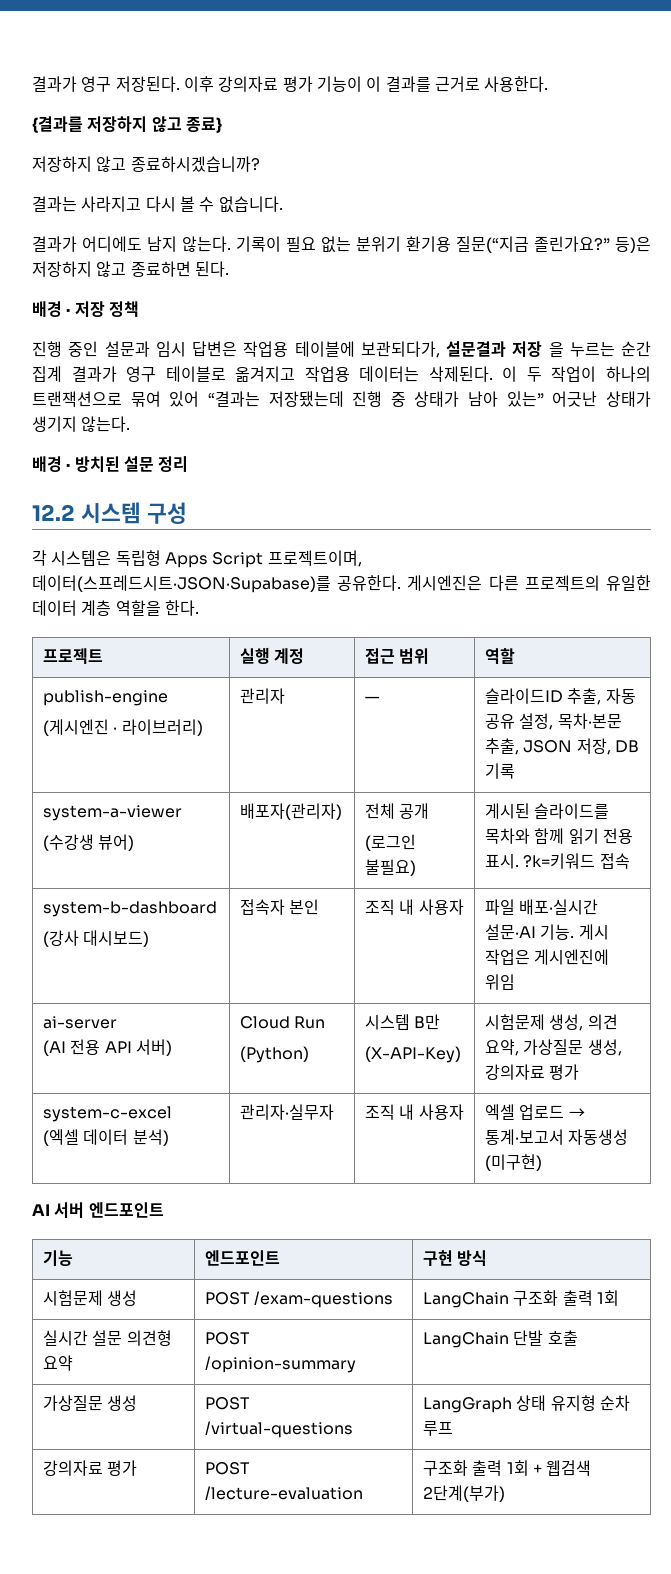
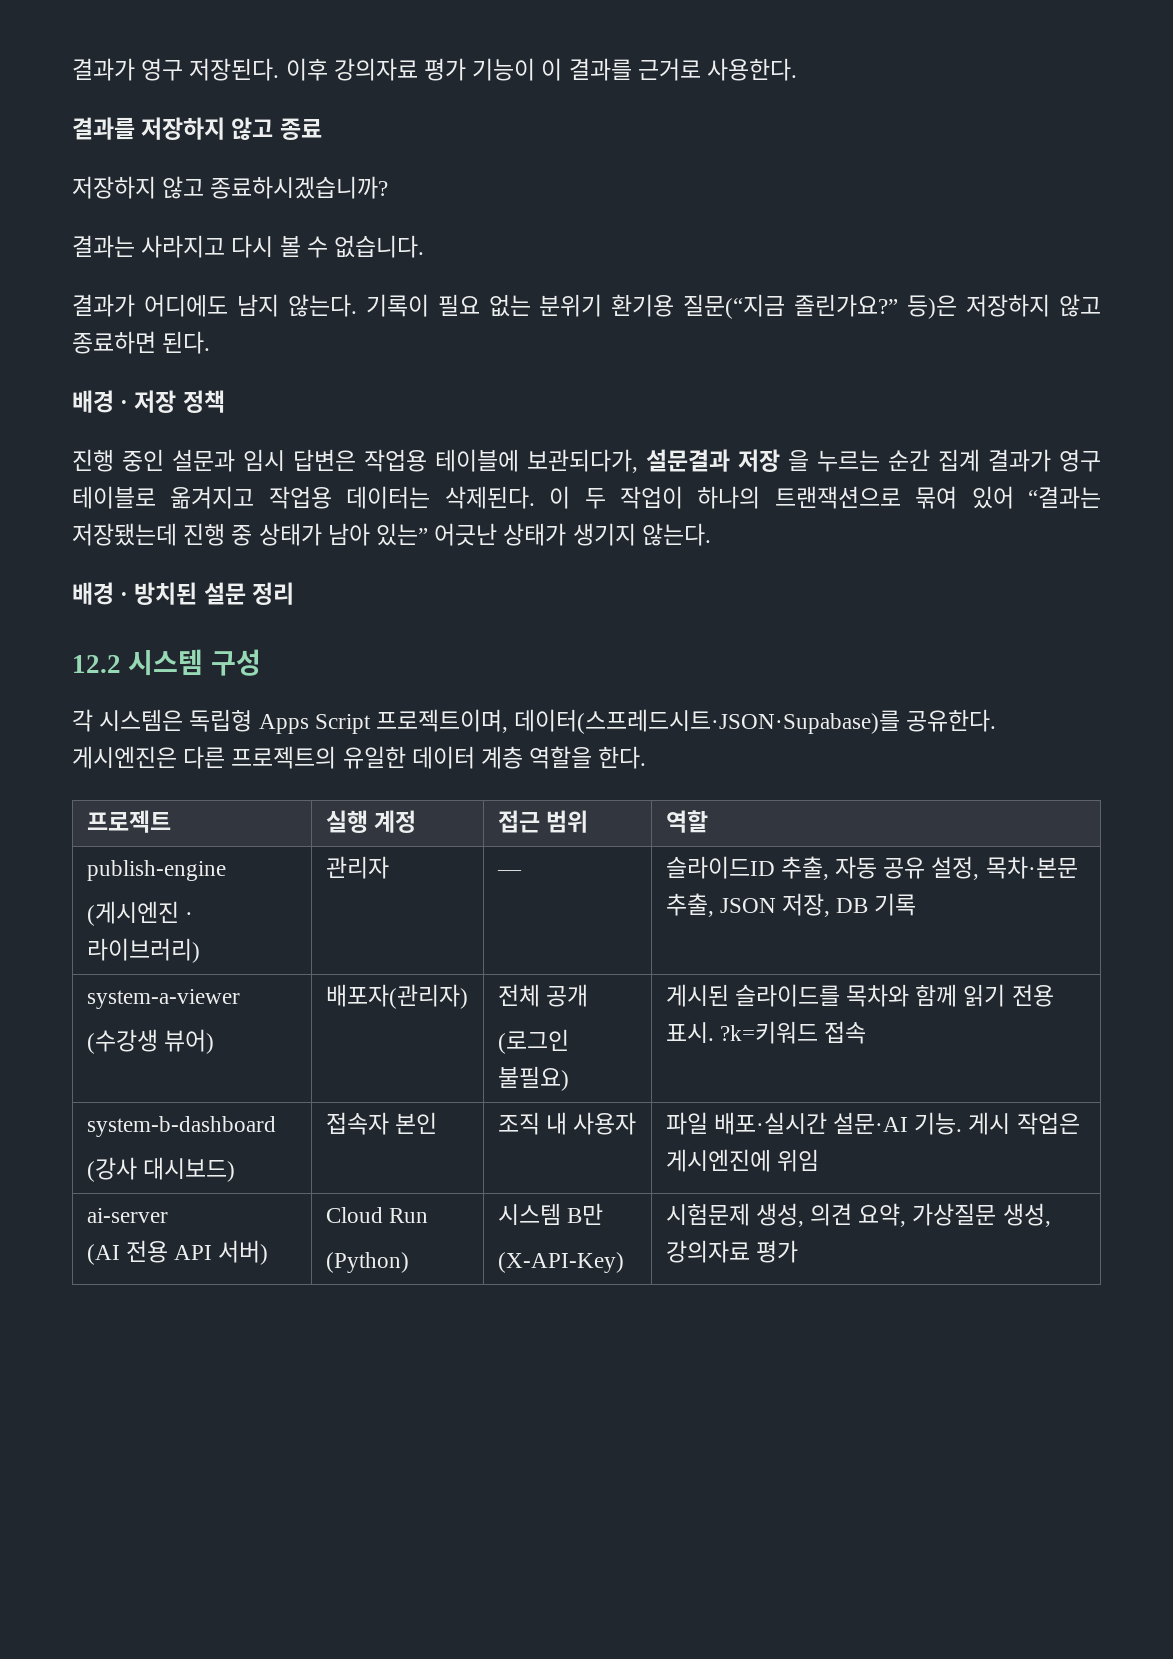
- {결과를 저장하지 않고 종료}
+ 결과를 저장하지 않고 종료
- system-c-excel
- (엑셀 데이터 분석) | 관리자·실무자 | 조직 내 사용자 | 엑셀 업로드 → 통계·보고서 자동생성 (미구현)
- AI 서버 엔드포인트
- 기능 | 엔드포인트 | 구현 방식
- 시험문제 생성 | POST /exam-questions | LangChain 구조화 출력 1회
- 실시간 설문 의견형 요약 | POST /opinion-summary | LangChain 단발 호출
- 가상질문 생성 | POST /virtual-questions | LangGraph 상태 유지형 순차 루프
- 강의자료 평가 | POST /lecture-evaluation | 구조화 출력 1회 + 웹검색 2단계(부가)

